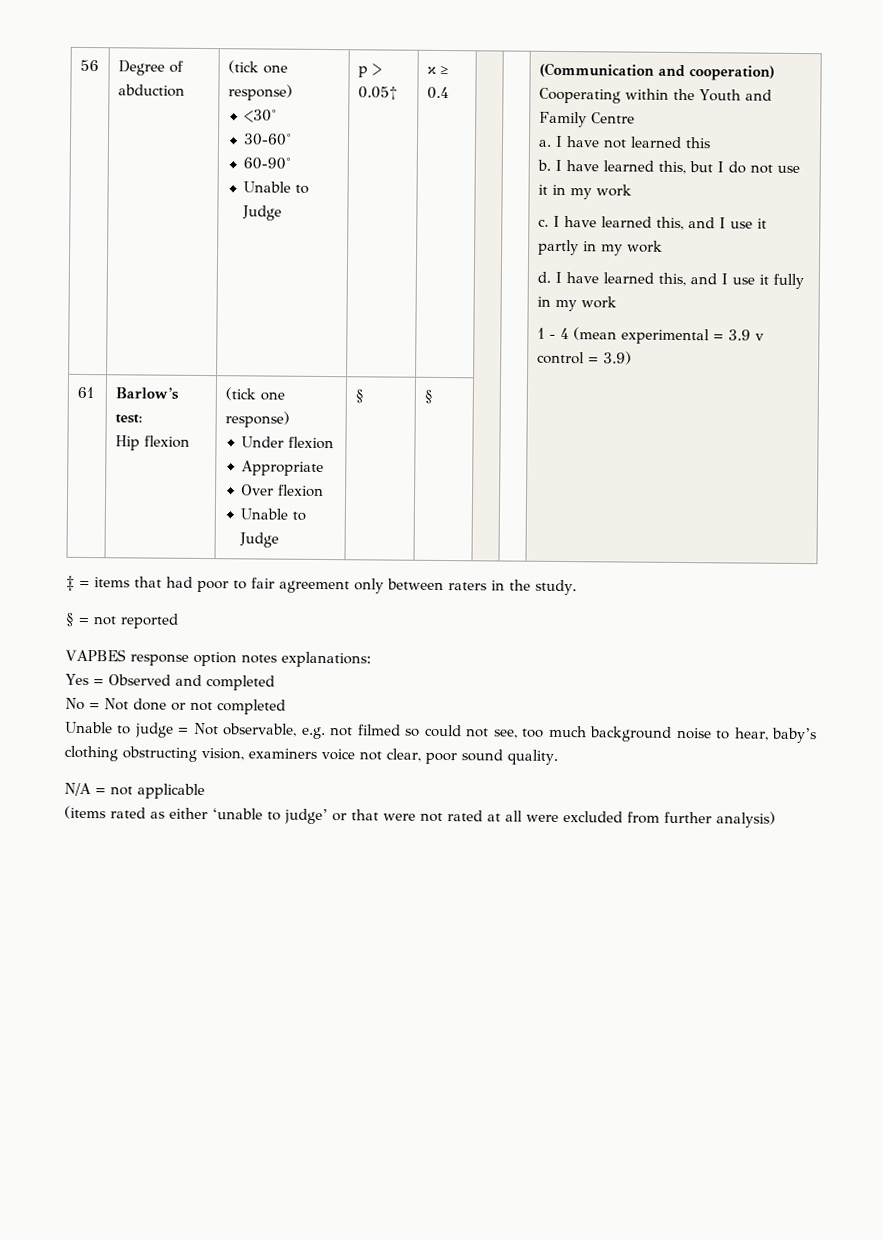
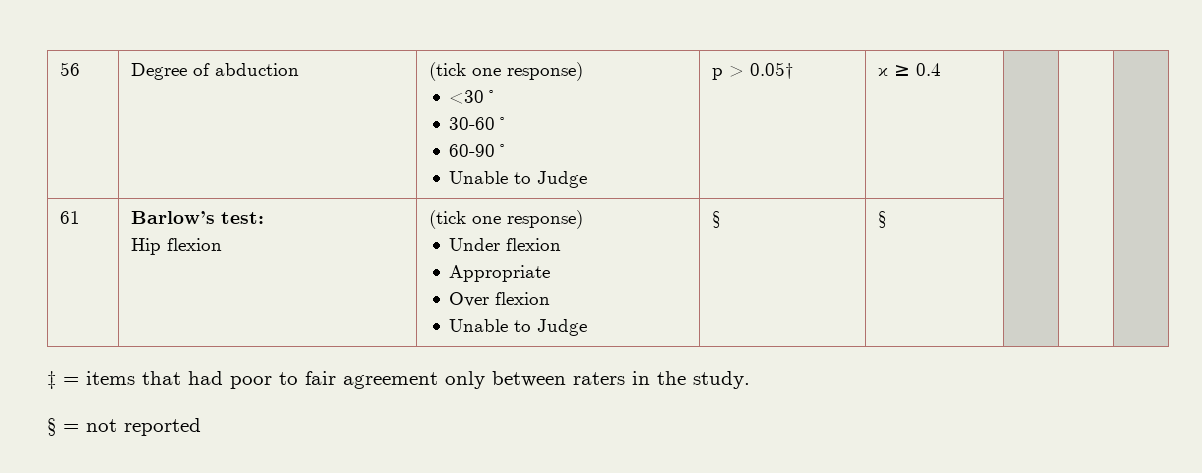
- (Communication and cooperation) Cooperating within the Youth and Family Centre
- a. I have not learned this
- b. I have learned this, but I do not use it in my work
- c. I have learned this, and I use it partly in my work
- d. I have learned this, and I use it fully in my work
- 1 - 4 (mean experimental = 3.9 v control = 3.9)
- VAPBES response option notes explanations:
- Yes = Observed and completed
- No = Not done or not completed
- Unable to judge = Not observable, e.g. not filmed so could not see, too much background noise to hear, baby’s clothing obstructing vision, examiners voice not clear, poor sound quality.
- N/A = not applicable
- (items rated as either ‘unable to judge’ or that were not rated at all were excluded from further analysis)

